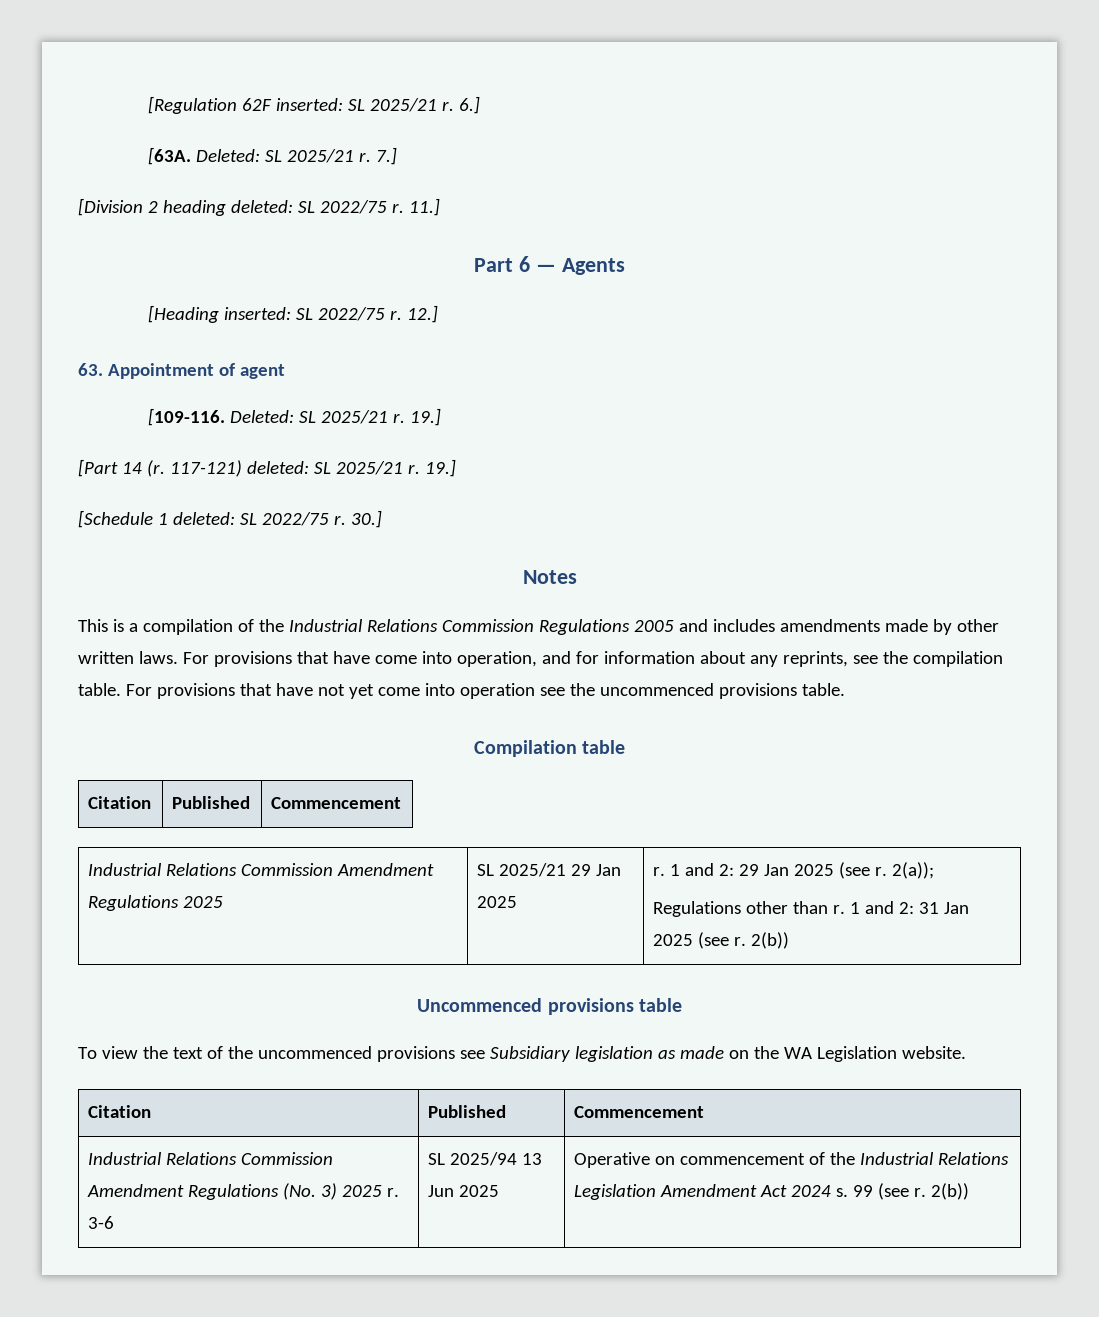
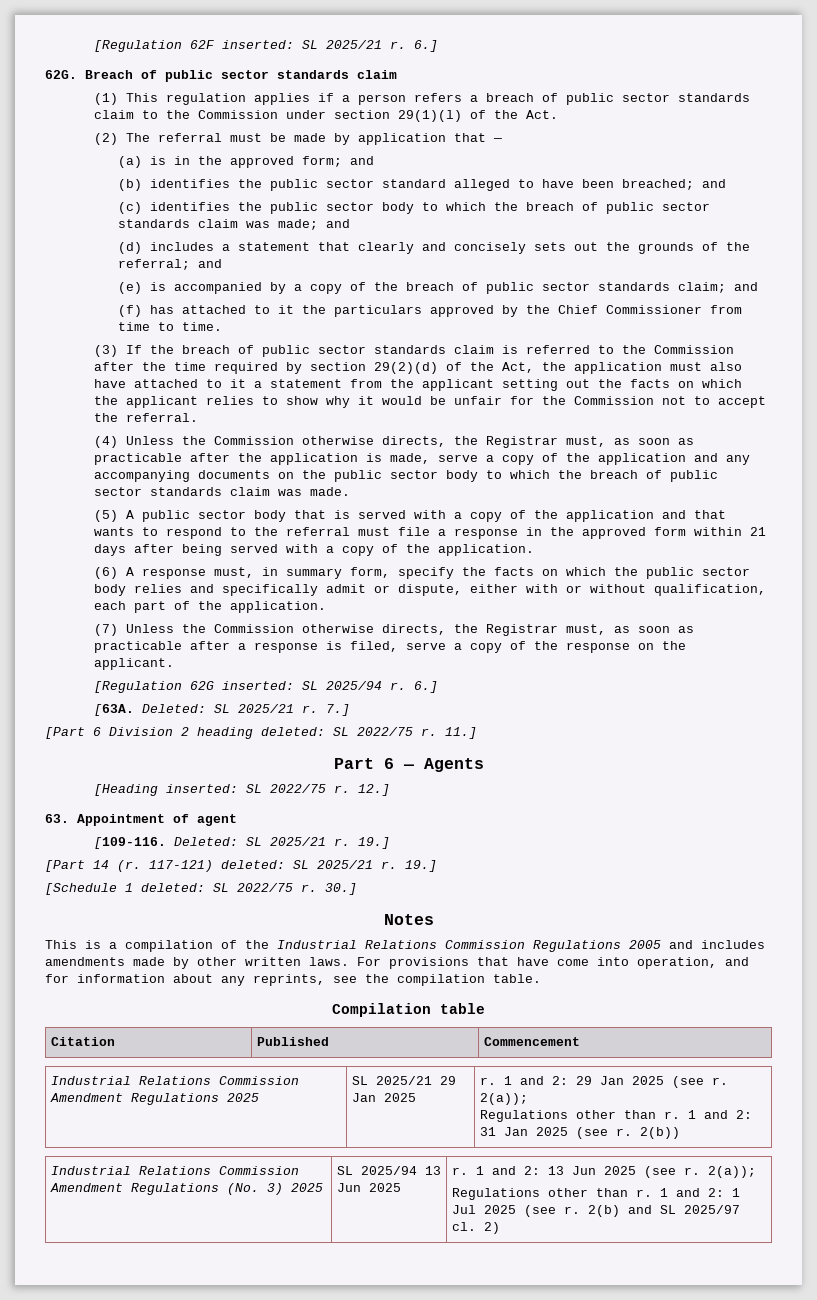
+ 62G. Breach of public sector standards claim
+ (1) This regulation applies if a person refers a breach of public sector standards claim to the Commission under section 29(1)(l) of the Act.
+ (2) The referral must be made by application that —
+ (a) is in the approved form; and
+ (b) identifies the public sector standard alleged to have been breached; and
+ (c) identifies the public sector body to which the breach of public sector standards claim was made; and
+ (d) includes a statement that clearly and concisely sets out the grounds of the referral; and
+ (e) is accompanied by a copy of the breach of public sector standards claim; and
+ (f) has attached to it the particulars approved by the Chief Commissioner from time to time.
+ (3) If the breach of public sector standards claim is referred to the Commission after the time required by section 29(2)(d) of the Act, the application must also have attached to it a statement from the applicant setting out the facts on which the applicant relies to show why it would be unfair for the Commission not to accept the referral.
+ (4) Unless the Commission otherwise directs, the Registrar must, as soon as practicable after the application is made, serve a copy of the application and any accompanying documents on the public sector body to which the breach of public sector standards claim was made.
+ (5) A public sector body that is served with a copy of the application and that wants to respond to the referral must file a response in the approved form within 21 days after being served with a copy of the application.
+ (6) A response must, in summary form, specify the facts on which the public sector body relies and specifically admit or dispute, either with or without qualification, each part of the application.
+ (7) Unless the Commission otherwise directs, the Registrar must, as soon as practicable after a response is filed, serve a copy of the response on the applicant.
+ [Regulation 62G inserted: SL 2025/94 r. 6.]
- [Division 2 heading deleted: SL 2022/75 r.
+ [Part 6 Division 2 heading deleted: SL 2022/75 r.
- For provisions that have not yet come into operation see the uncommenced provisions table.
- Uncommenced provisions table
- To view the text of the uncommenced provisions see Subsidiary legislation as made on the WA Legislation website.
- Citation | Published | Commencement
- Industrial Relations Commission Amendment Regulations (No. 3) 2025 r. 3-6
+ Industrial Relations Commission Amendment Regulations (No. 3) 2025
- Operative on commencement of the Industrial Relations Legislation Amendment Act 2024 s. 99 (see r. 2(b))
+ r. 1 and 2: 13 Jun 2025 (see r. 2(a));
+ Regulations other than r. 1 and 2: 1 Jul 2025 (see r. 2(b) and SL 2025/97 cl. 2)

